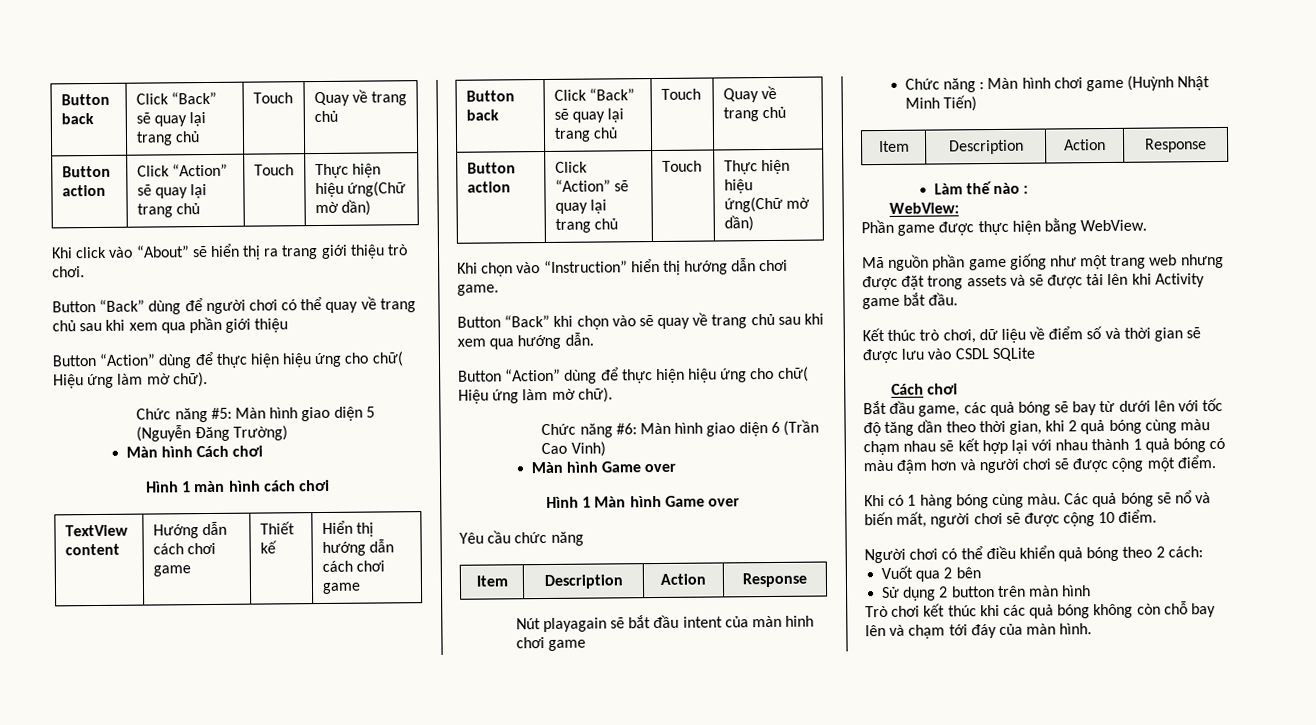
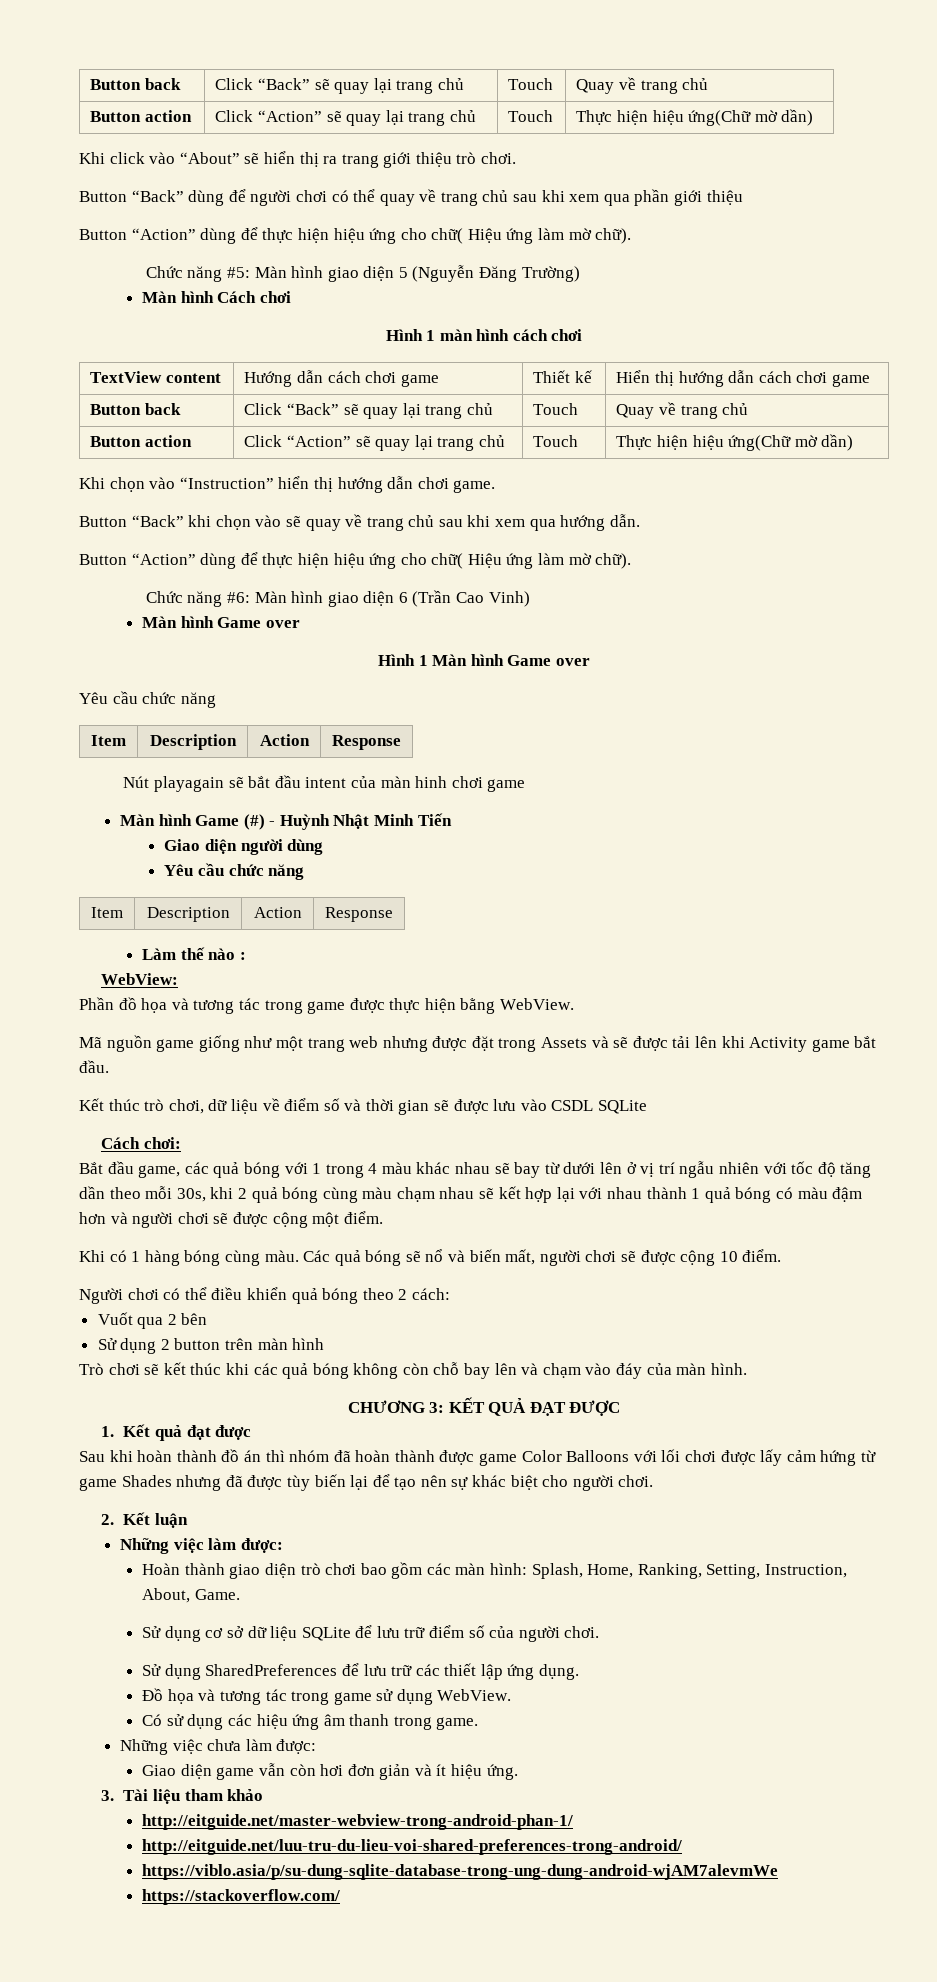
- Chức năng : Màn hình chơi game (Huỳnh Nhật Minh Tiến)
+ Màn hình Game (#) - Huỳnh Nhật Minh Tiến
+ Giao diện người dùng
+ Yêu cầu chức năng
- Phần game được thực hiện bằng WebView.
+ Phần đồ họa và tương tác trong game được thực hiện bằng WebView.
- Mã nguồn phần game giống như một trang web nhưng được đặt trong assets và sẽ được tải lên khi Activity game bắt đầu.
+ Mã nguồn game giống như một trang web nhưng được đặt trong Assets và sẽ được tải lên khi Activity game bắt đầu.
  Kết thúc trò chơi, dữ liệu về điểm số và thời gian sẽ được lưu vào CSDL SQLite
- Cách chơi
+ Cách chơi:
- Bắt đầu game, các quả bóng sẽ bay từ dưới lên với tốc độ tăng dần theo thời gian, khi 2 quả bóng cùng màu chạm nhau sẽ kết hợp lại với nhau thành 1 quả bóng có màu đậm hơn và người chơi sẽ được cộng một điểm.
+ Bắt đầu game, các quả bóng với 1 trong 4 màu khác nhau sẽ bay từ dưới lên ở vị trí ngẫu nhiên với tốc độ tăng dần theo mỗi 30s, khi 2 quả bóng cùng màu chạm nhau sẽ kết hợp lại với nhau thành 1 quả bóng có màu đậm hơn và người chơi sẽ được cộng một điểm.
- Trò chơi kết thúc khi các quả bóng không còn chỗ bay lên và chạm tới đáy của màn hình.
+ Trò chơi sẽ kết thúc khi các quả bóng không còn chỗ bay lên và chạm vào đáy của màn hình.
+ CHƯƠNG 3: KẾT QUẢ ĐẠT ĐƯỢC
+ 1. Kết quả đạt được
+ Sau khi hoàn thành đồ án thì nhóm đã hoàn thành được game Color Balloons với lối chơi được lấy cảm hứng từ game Shades nhưng đã được tùy biến lại để tạo nên sự khác biệt cho người chơi.
+ 2. Kết luận
+ Những việc làm được:
+ Hoàn thành giao diện trò chơi bao gồm các màn hình: Splash, Home, Ranking, Setting, Instruction, About, Game.
+ Sử dụng cơ sở dữ liệu SQLite để lưu trữ điểm số của người chơi.
+ Sử dụng SharedPreferences để lưu trữ các thiết lập ứng dụng.
+ Đồ họa và tương tác trong game sử dụng WebView.
+ Có sử dụng các hiệu ứng âm thanh trong game.
+ Những việc chưa làm được:
+ Giao diện game vẫn còn hơi đơn giản và ít hiệu ứng.
+ 3. Tài liệu tham khảo
+ http://eitguide.net/master-webview-trong-android-phan-1/
+ http://eitguide.net/luu-tru-du-lieu-voi-shared-preferences-trong-android/
+ https://viblo.asia/p/su-dung-sqlite-database-trong-ung-dung-android-wjAM7alevmWe
+ https://stackoverflow.com/

